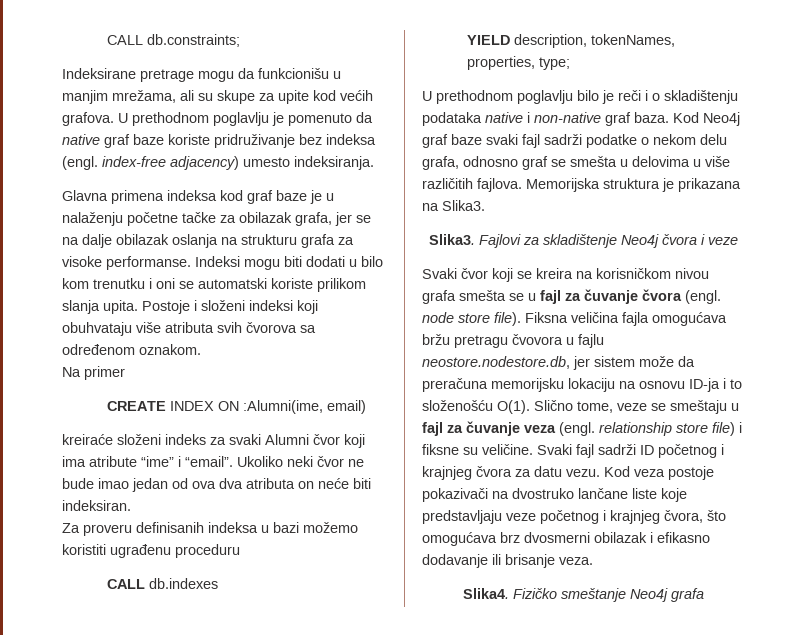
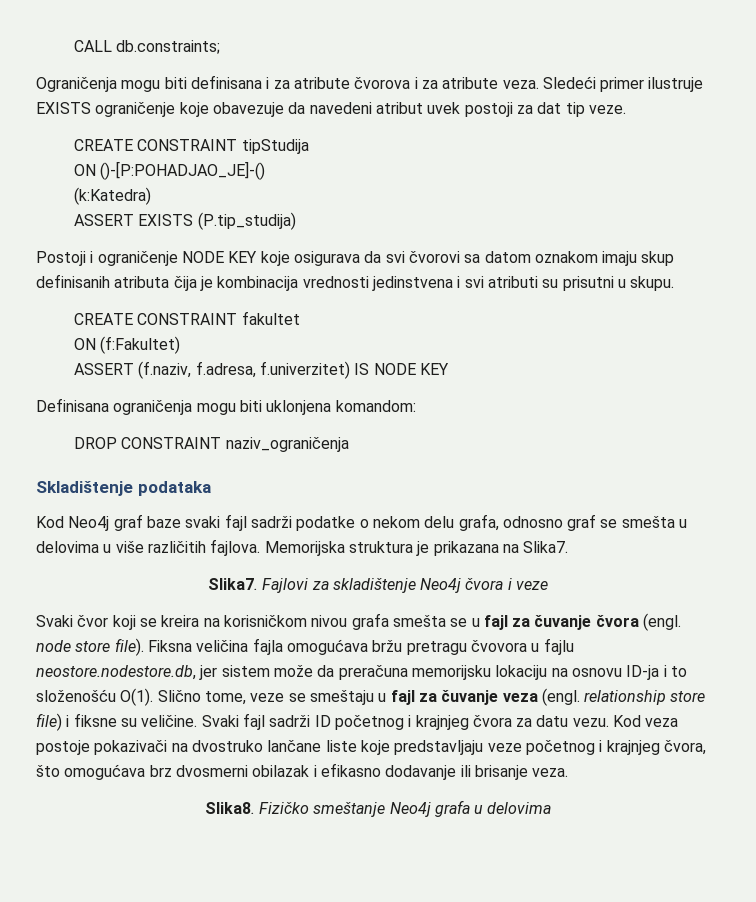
- Indeksirane pretrage mogu da funkcionišu u manjim mrežama, ali su skupe za upite kod većih grafova. U prethodnom poglavlju je pomenuto da native graf baze koriste pridruživanje bez indeksa (engl. index-free adjacency) umesto indeksiranja.
- Glavna primena indeksa kod graf baze je u nalaženju početne tačke za obilazak grafa, jer se na dalje obilazak oslanja na strukturu grafa za visoke performanse. Indeksi mogu biti dodati u bilo kom trenutku i oni se automatski koriste prilikom slanja upita. Postoje i složeni indeksi koji obuhvataju više atributa svih čvorova sa određenom oznakom.
- Na primer
- CREATE INDEX ON :Alumni(ime, email)
- kreiraće složeni indeks za svaki Alumni čvor koji ima atribute “ime” i “email”. Ukoliko neki čvor ne bude imao jedan od ova dva atributa on neće biti indeksiran.
- Za proveru definisanih indeksa u bazi možemo koristiti ugrađenu proceduru
- CALL db.indexes
- YIELD description, tokenNames, properties, type;
- U prethodnom poglavlju bilo je reči i o skladištenju podataka native i non-native graf baza. Kod Neo4j graf baze svaki fajl sadrži podatke o nekom delu grafa, odnosno graf se smešta u delovima u više različitih fajlova.
+ Ograničenja mogu biti definisana i za atribute čvorova i za atribute veza. Sledeći primer ilustruje EXISTS ograničenje koje obavezuje da navedeni atribut uvek postoji za dat tip veze.
+ CREATE CONSTRAINT tipStudija
+ ON ()-[P:POHADJAO_JE]-()
+ (k:Katedra)
+ ASSERT EXISTS (P.tip_studija)
+ Postoji i ograničenje NODE KEY koje osigurava da svi čvorovi sa datom oznakom imaju skup definisanih atributa čija je kombinacija vrednosti jedinstvena i svi atributi su prisutni u skupu.
+ CREATE CONSTRAINT fakultet
+ ON (f:Fakultet)
+ ASSERT (f.naziv, f.adresa, f.univerzitet) IS NODE KEY
+ Definisana ograničenja mogu biti uklonjena komandom:
+ DROP CONSTRAINT naziv_ograničenja
+ Skladištenje podataka
+ Kod Neo4j graf baze svaki fajl sadrži podatke o nekom delu grafa, odnosno graf se smešta u delovima u više različitih fajlova.
- Memorijska struktura je prikazana na Slika3.
- Slika3.
+ Memorijska struktura je prikazana na Slika7.
+ Slika7.
- Slika4.
+ Slika8.
- Fizičko smeštanje Neo4j grafa
+ Fizičko smeštanje Neo4j grafa u delovima

